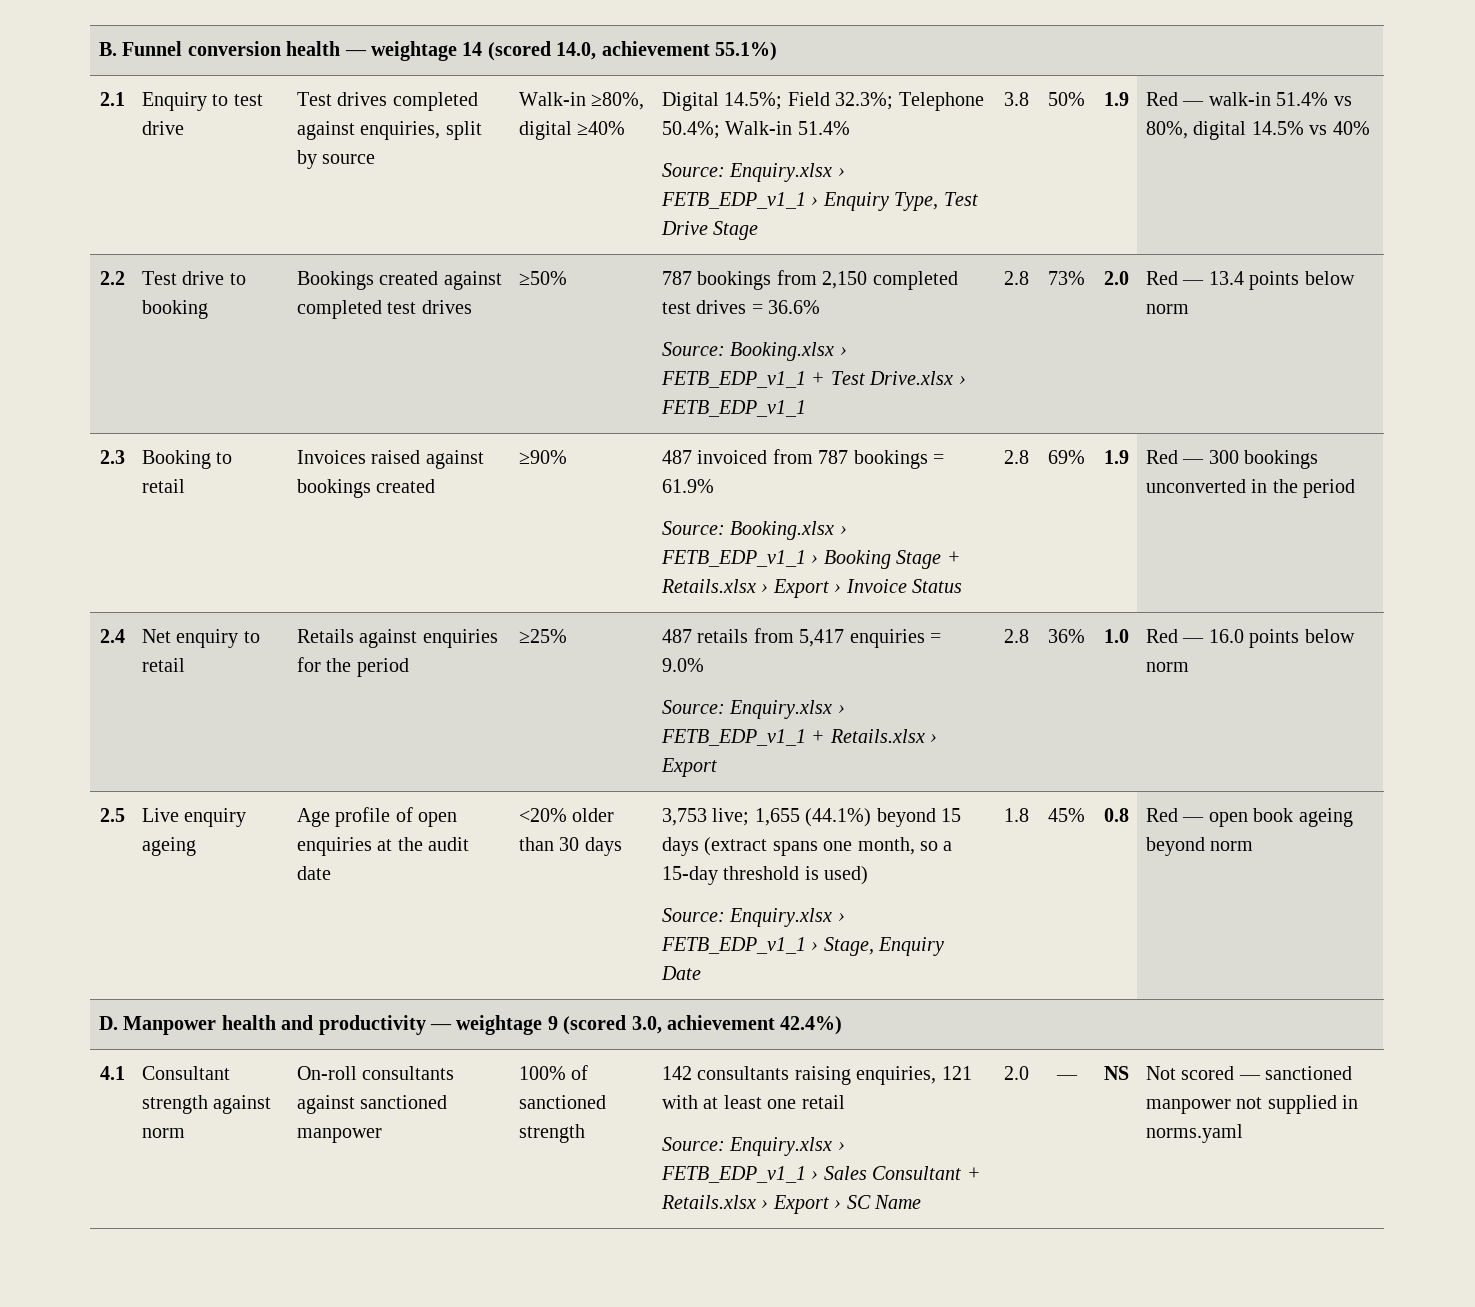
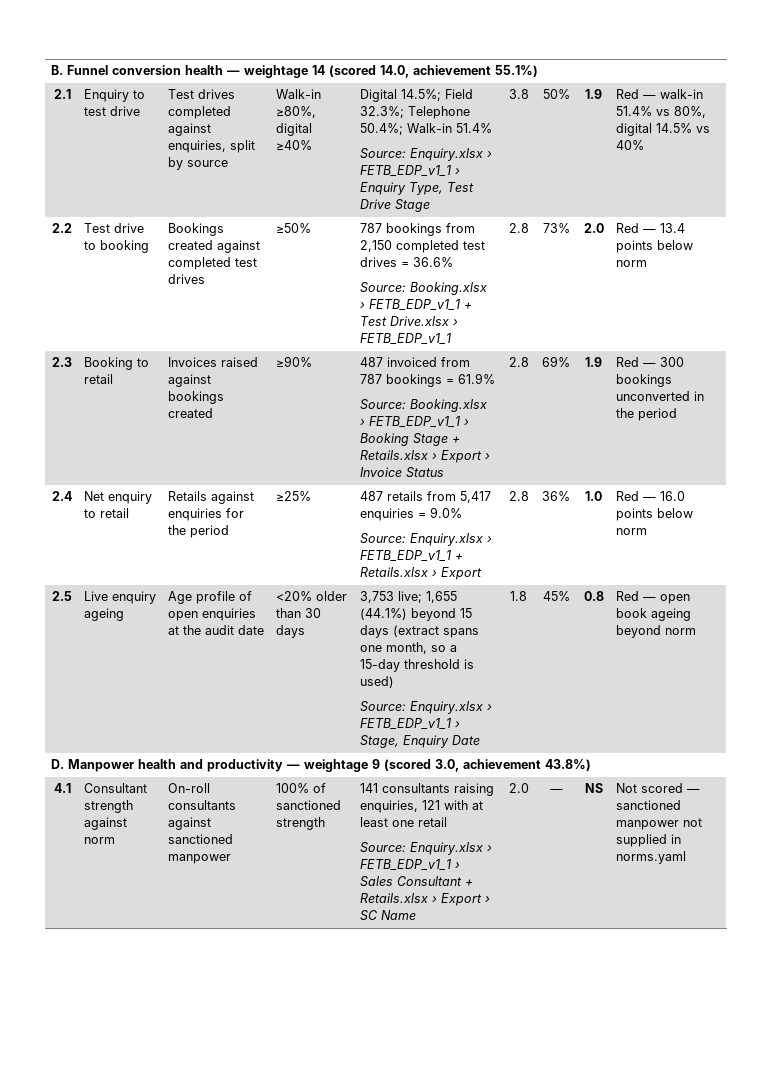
- D. Manpower health and productivity — weightage 9 (scored 3.0, achievement 42.4%)
+ D. Manpower health and productivity — weightage 9 (scored 3.0, achievement 43.8%)
- 142 consultants raising enquiries, 121 with at least one retail
+ 141 consultants raising enquiries, 121 with at least one retail

